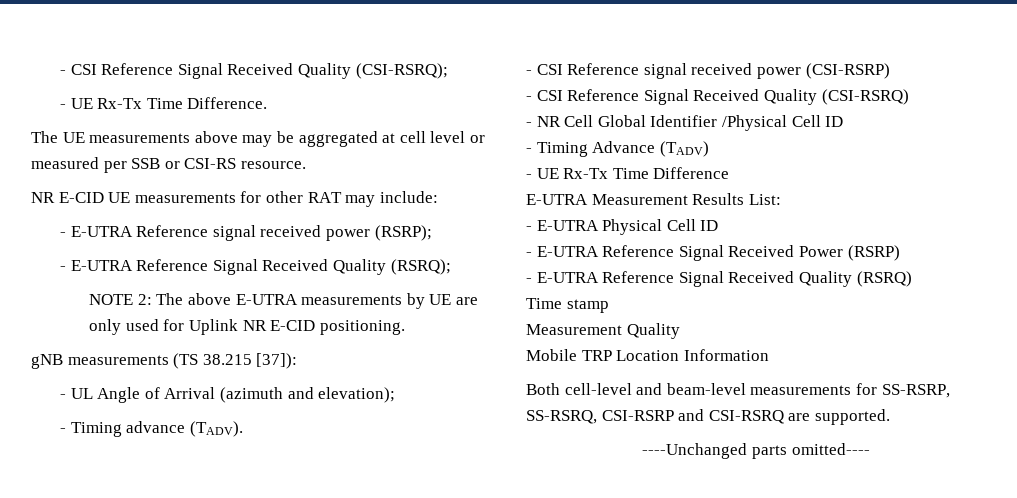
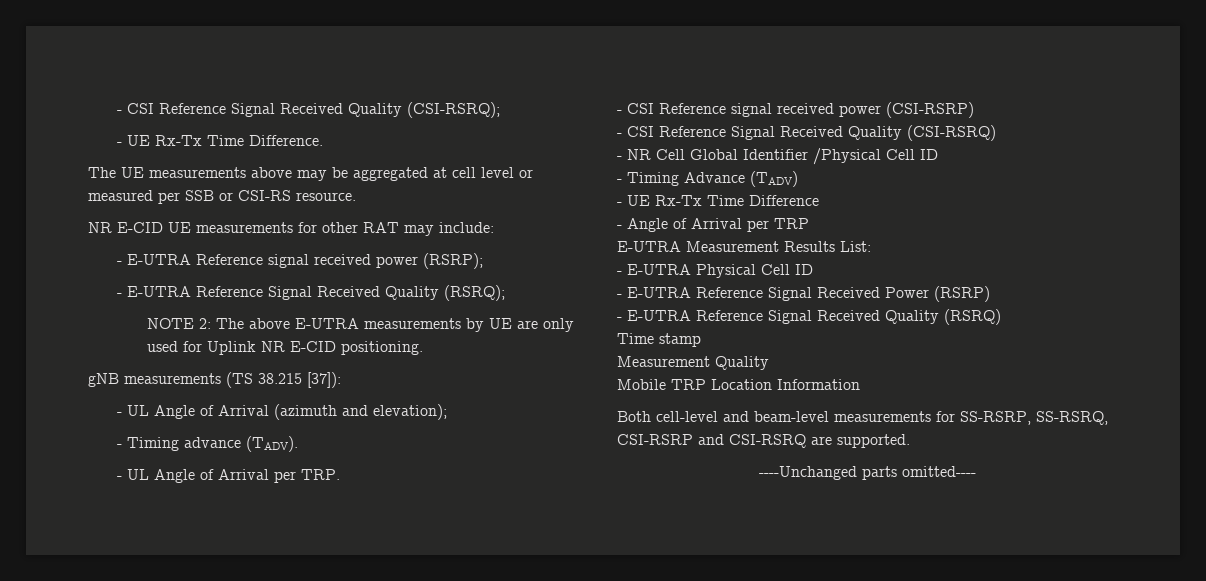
+ - UL Angle of Arrival per TRP.
+ - Angle of Arrival per TRP

